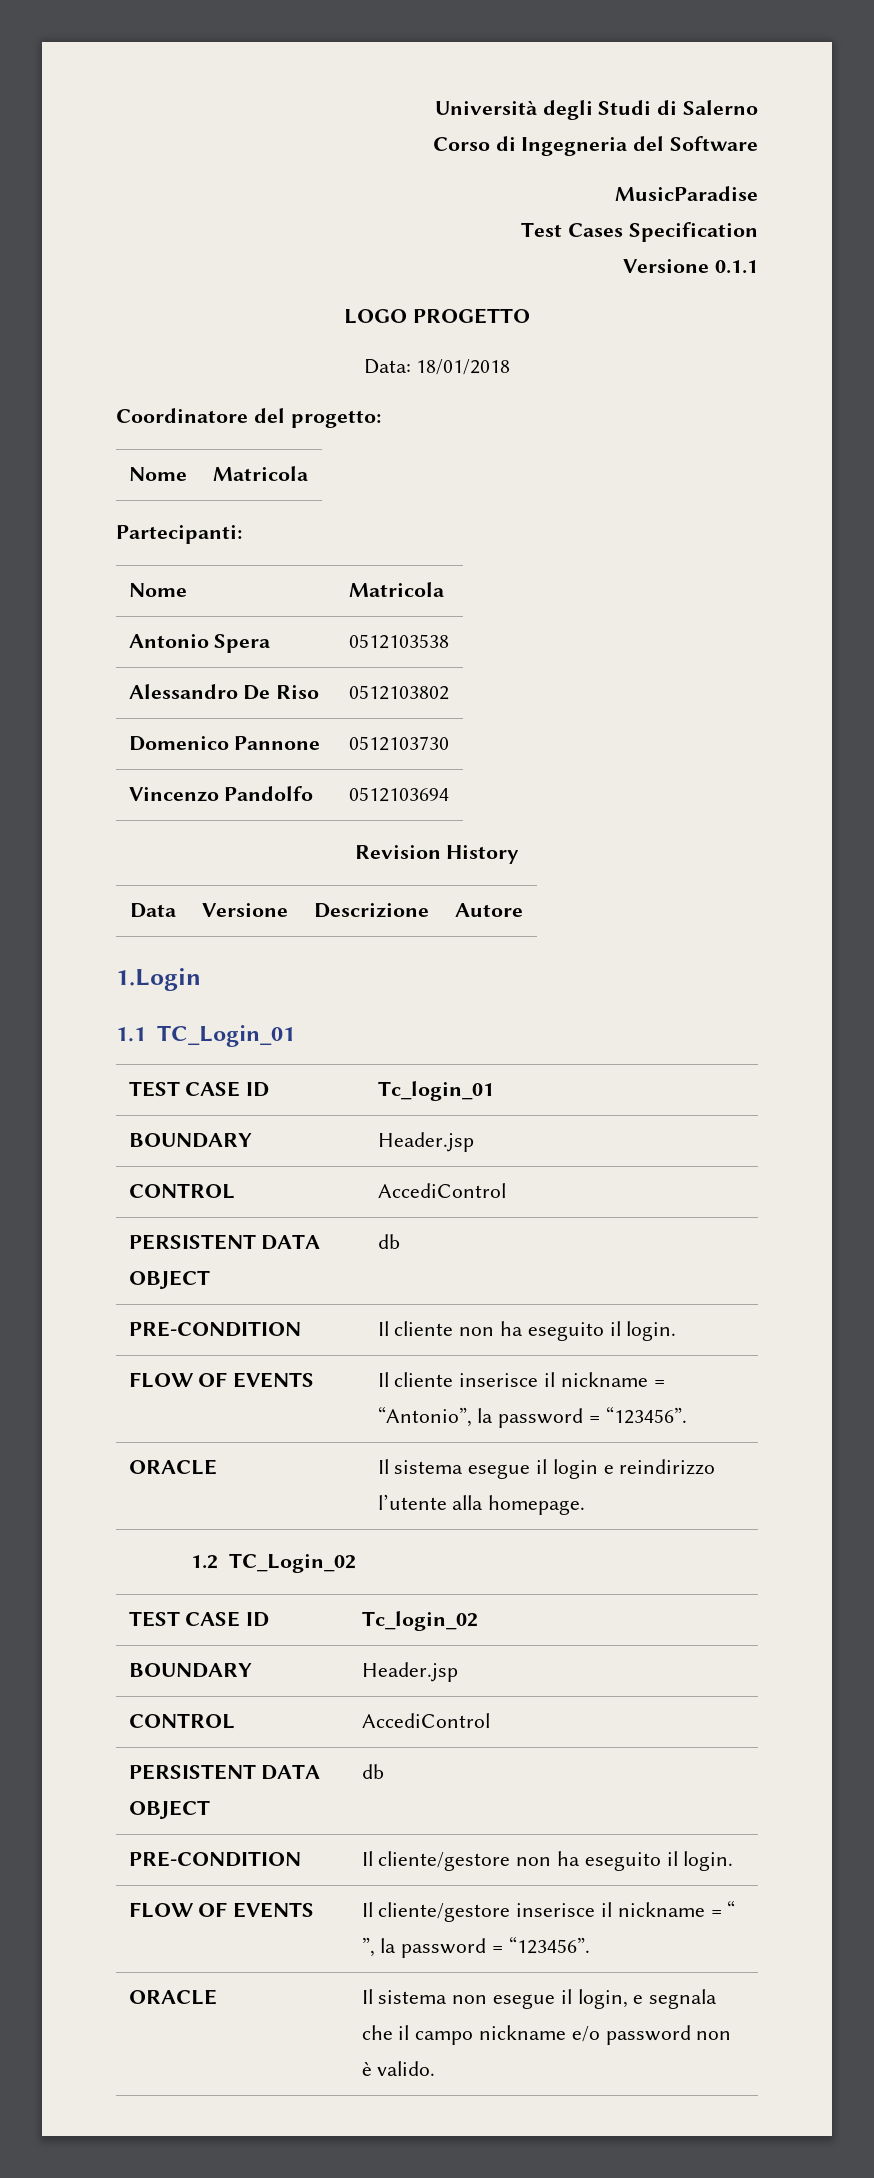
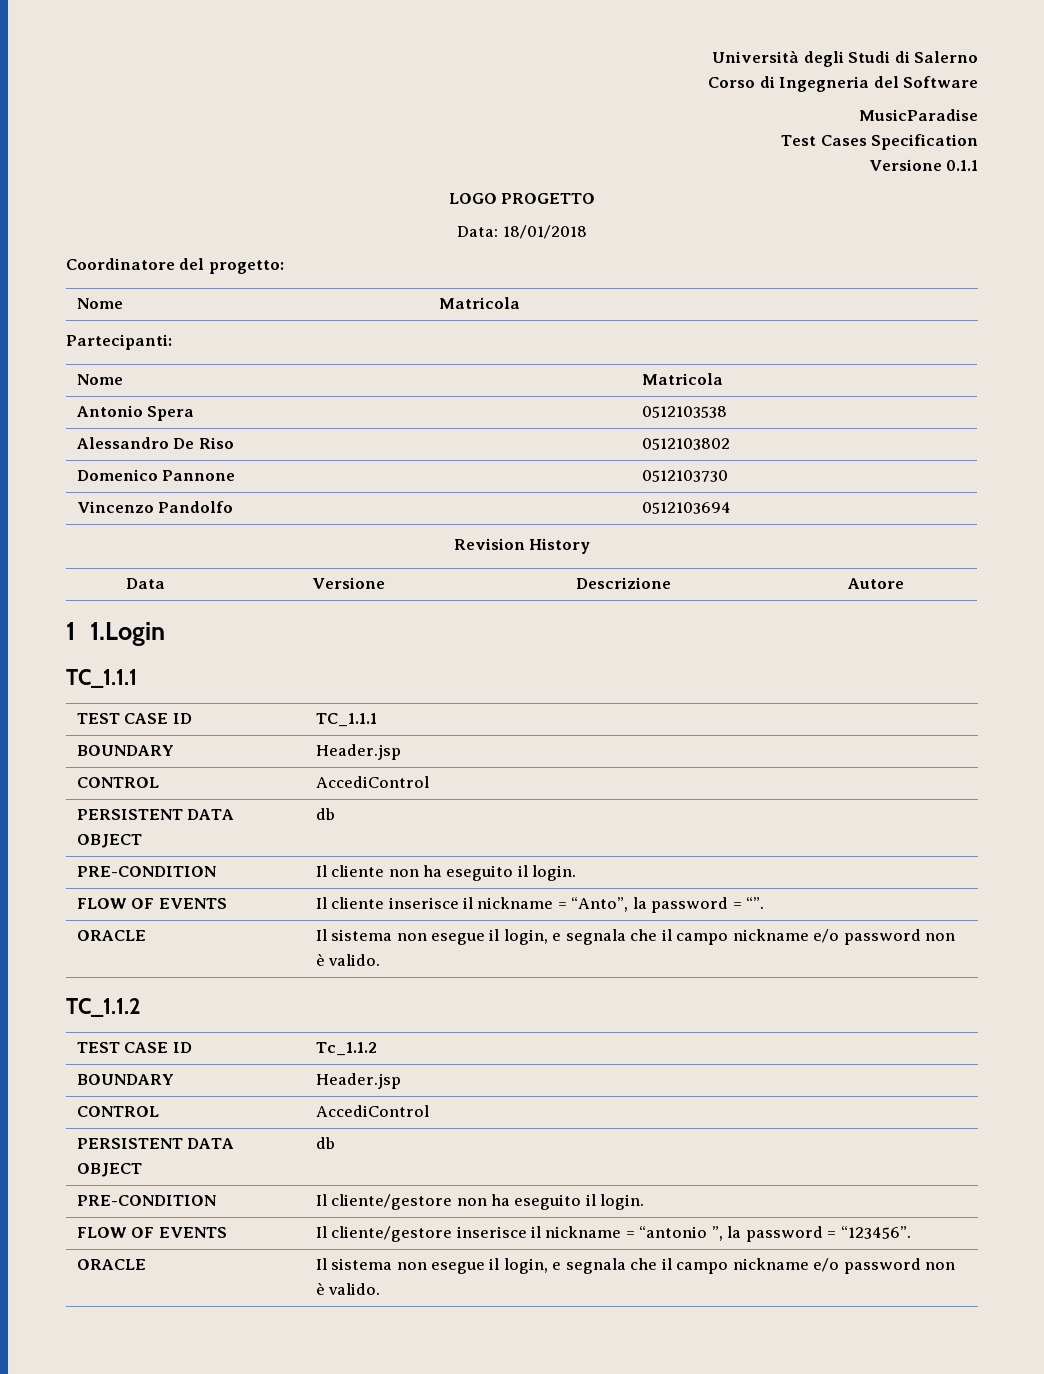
- 1.Login
- 1.1 TC_Login_01
- TEST CASE ID | Tc_login_01
+ 1 1.Login
+ TC_1.1.1
+ TEST CASE ID | TC_1.1.1
- FLOW OF EVENTS | Il cliente inserisce il nickname = “Antonio”, la password = “123456”.
- ORACLE | Il sistema esegue il login e reindirizzo l’utente alla homepage.
- 1.2 TC_Login_02
- TEST CASE ID | Tc_login_02
+ FLOW OF EVENTS | Il cliente inserisce il nickname = “Anto”, la password = “”.
+ ORACLE | Il sistema non esegue il login, e segnala che il campo nickname e/o password non è valido.
+ TC_1.1.2
+ TEST CASE ID | Tc_1.1.2
- FLOW OF EVENTS | Il cliente/gestore inserisce il nickname = “ ”, la password = “123456”.
+ FLOW OF EVENTS | Il cliente/gestore inserisce il nickname = “antonio ”, la password = “123456”.

